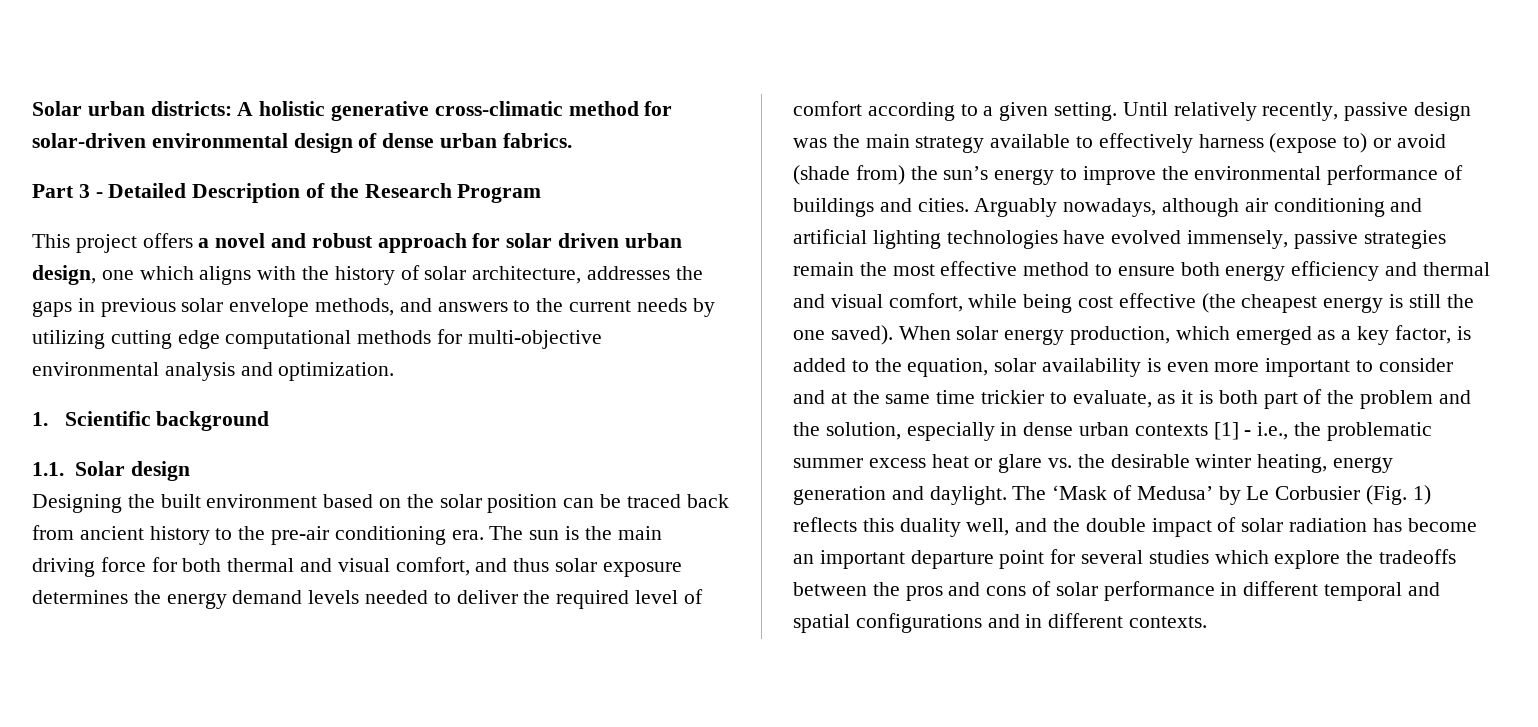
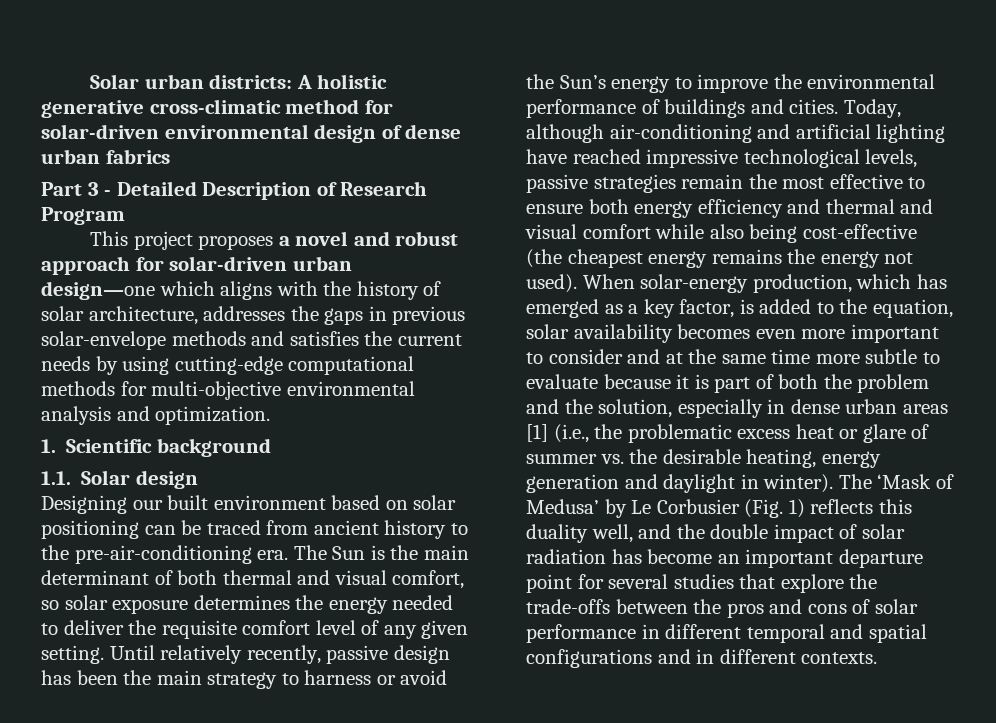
- Solar urban districts: A holistic generative cross-climatic method for solar-driven environmental design of dense urban fabrics.
+ Solar urban districts: A holistic generative cross-climatic method for solar-driven environmental design of dense urban fabrics
- Part 3 - Detailed Description of the Research Program
+ Part 3 - Detailed Description of Research Program
- This project offers a novel and robust approach for solar driven urban design, one which aligns with the history of solar architecture, addresses the gaps in previous solar envelope methods, and answers to the current needs by utilizing cutting edge computational methods for multi-objective environmental analysis and optimization.
+ This project proposes a novel and robust approach for solar-driven urban design—one which aligns with the history of solar architecture, addresses the gaps in previous solar-envelope methods and satisfies the current needs by using cutting-edge computational methods for multi-objective environmental analysis and optimization.
- Designing the built environment based on the solar position can be traced back from ancient history to the pre-air conditioning era.
+ Designing our built environment based on solar positioning can be traced from ancient history to the pre-air-conditioning era.
- The sun is the main driving force for both thermal and visual comfort, and thus solar exposure determines the energy demand levels needed to deliver the required level of comfort according to a given setting.
+ The Sun is the main determinant of both thermal and visual comfort, so solar exposure determines the energy needed to deliver the requisite comfort level of any given setting.
- Until relatively recently, passive design was the main strategy available to effectively harness (expose to) or avoid (shade from) the sun’s energy to improve the environmental performance of buildings and cities.
+ Until relatively recently, passive design has been the main strategy to harness or avoid the Sun’s energy to improve the environmental performance of buildings and cities.
- Arguably nowadays, although air conditioning and artificial lighting technologies have evolved immensely, passive strategies remain the most effective method to ensure both energy efficiency and thermal and visual comfort, while being cost effective (the cheapest energy is still the one saved). When solar energy production, which emerged as a key factor, is added to the equation, solar availability is even more important to consider and at the same time trickier to evaluate, as it is both part of the problem and the solution, especially in dense urban contexts [1] - i.e., the problematic summer excess heat or glare vs. the desirable winter heating, energy generation and daylight.
+ Today, although air-conditioning and artificial lighting have reached impressive technological levels, passive strategies remain the most effective to ensure both energy efficiency and thermal and visual comfort while also being cost-effective (the cheapest energy remains the energy not used). When solar-energy production, which has emerged as a key factor, is added to the equation, solar availability becomes even more important to consider and at the same time more subtle to evaluate because it is part of both the problem and the solution, especially in dense urban areas [1] (i.e., the problematic excess heat or glare of summer vs. the desirable heating, energy generation and daylight in winter).
- The ‘Mask of Medusa’ by Le Corbusier (Fig. 1) reflects this duality well, and the double impact of solar radiation has become an important departure point for several studies which explore the tradeoffs between the pros and cons of solar performance in different temporal and spatial configurations and in different contexts.
+ The ‘Mask of Medusa’ by Le Corbusier (Fig. 1) reflects this duality well, and the double impact of solar radiation has become an important departure point for several studies that explore the trade-offs between the pros and cons of solar performance in different temporal and spatial configurations and in different contexts.

